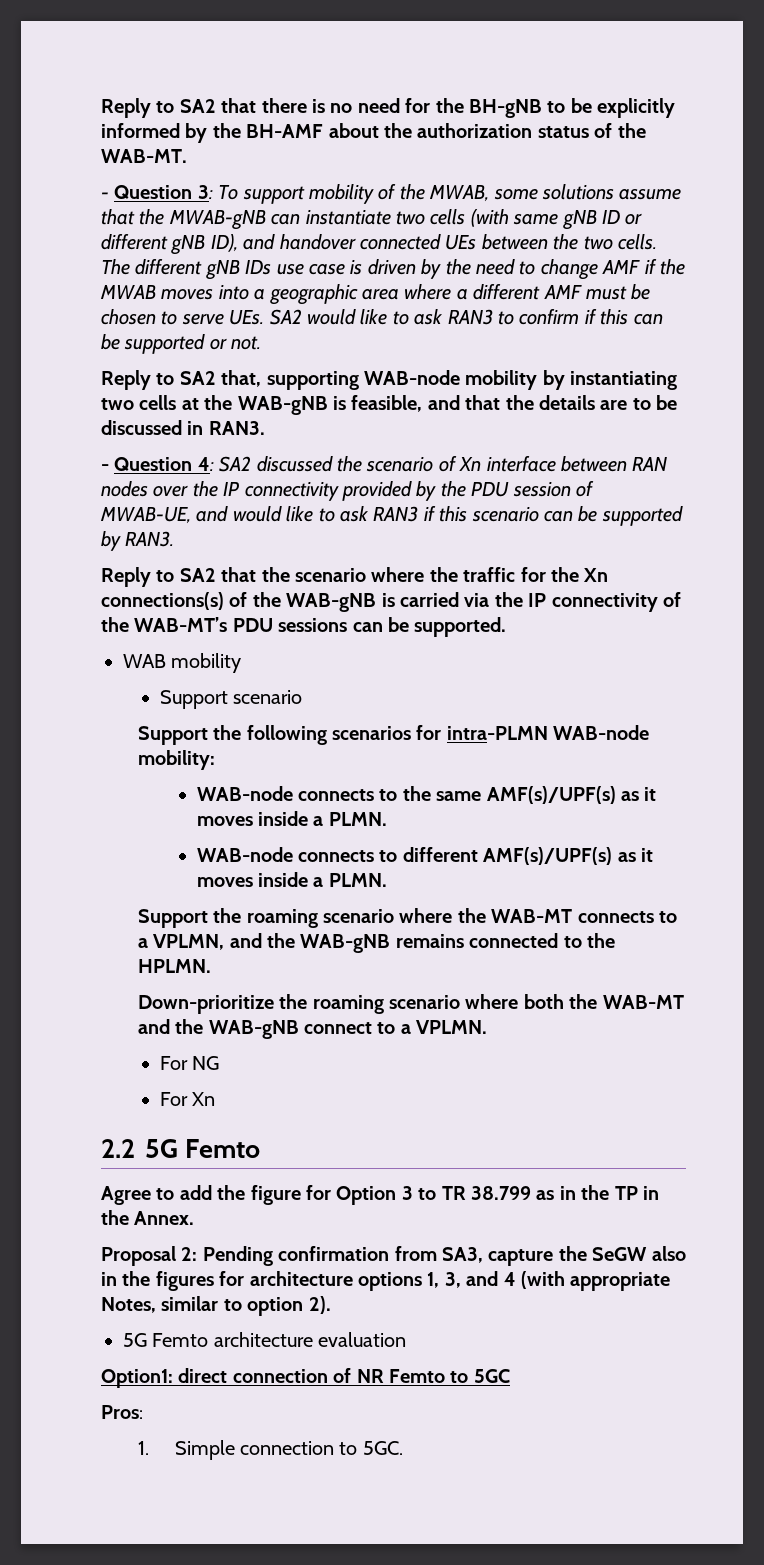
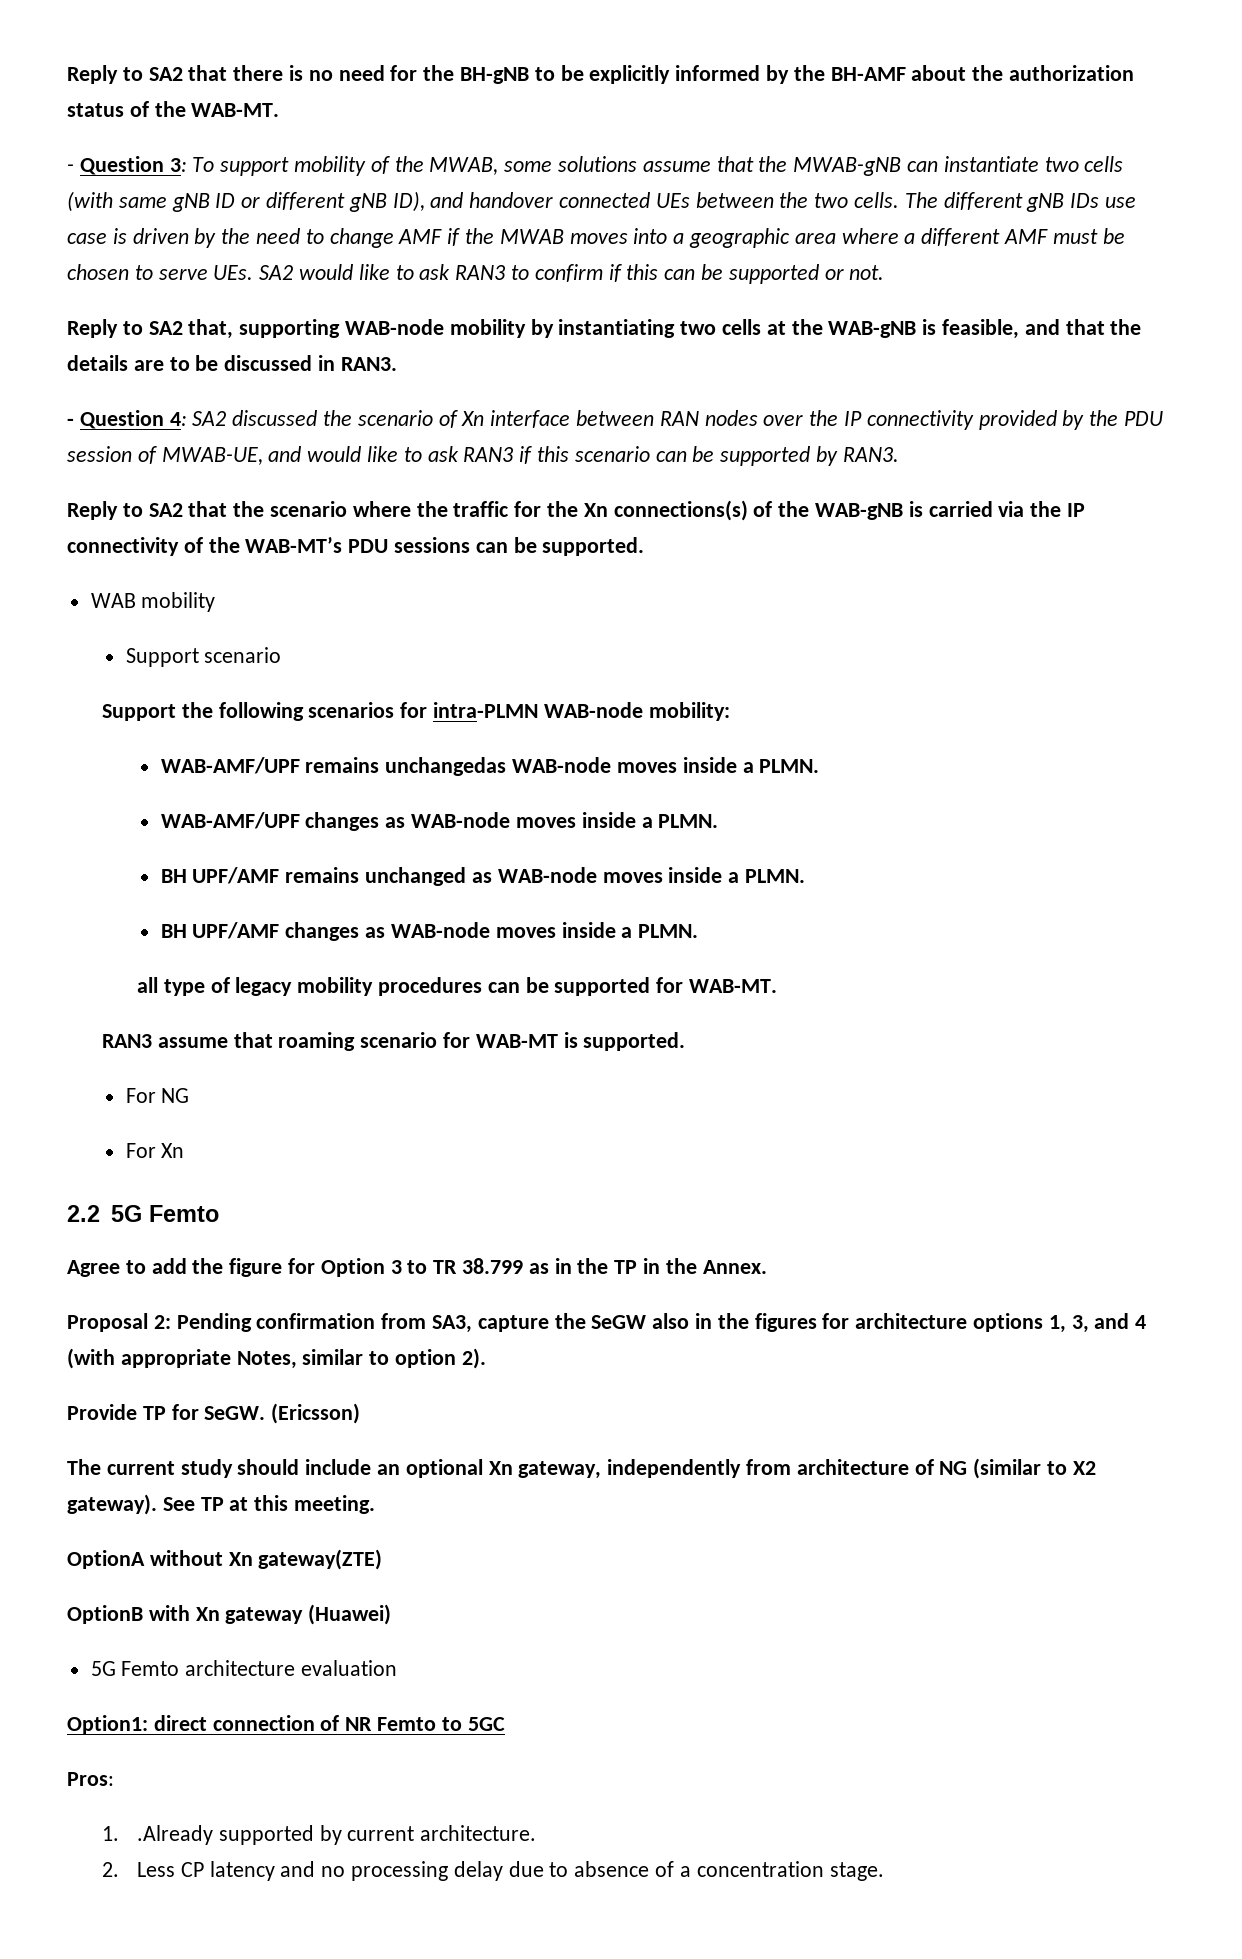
- WAB-node connects to the same AMF(s)/UPF(s) as it moves inside a PLMN.
- WAB-node connects to different AMF(s)/UPF(s) as it moves inside a PLMN.
- Support the roaming scenario where the WAB-MT connects to a VPLMN, and the WAB-gNB remains connected to the HPLMN.
- Down-prioritize the roaming scenario where both the WAB-MT and the WAB-gNB connect to a VPLMN.
+ WAB-AMF/UPF remains unchangedas WAB-node moves inside a PLMN.
+ WAB-AMF/UPF changes as WAB-node moves inside a PLMN.
+ BH UPF/AMF remains unchanged as WAB-node moves inside a PLMN.
+ BH UPF/AMF changes as WAB-node moves inside a PLMN.
+ all type of legacy mobility procedures can be supported for WAB-MT.
+ RAN3 assume that roaming scenario for WAB-MT is supported.
+ Provide TP for SeGW. (Ericsson)
+ The current study should include an optional Xn gateway, independently from architecture of NG (similar to X2 gateway). See TP at this meeting.
+ OptionA without Xn gateway(ZTE)
+ OptionB with Xn gateway (Huawei)
- 1. Simple connection to 5GC.
+ 1. .Already supported by current architecture.
+ 2. Less CP latency and no processing delay due to absence of a concentration stage.

